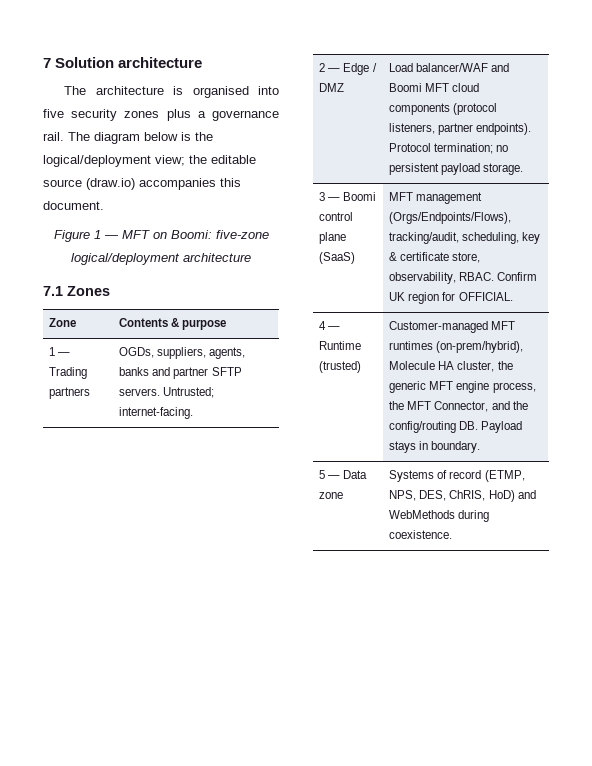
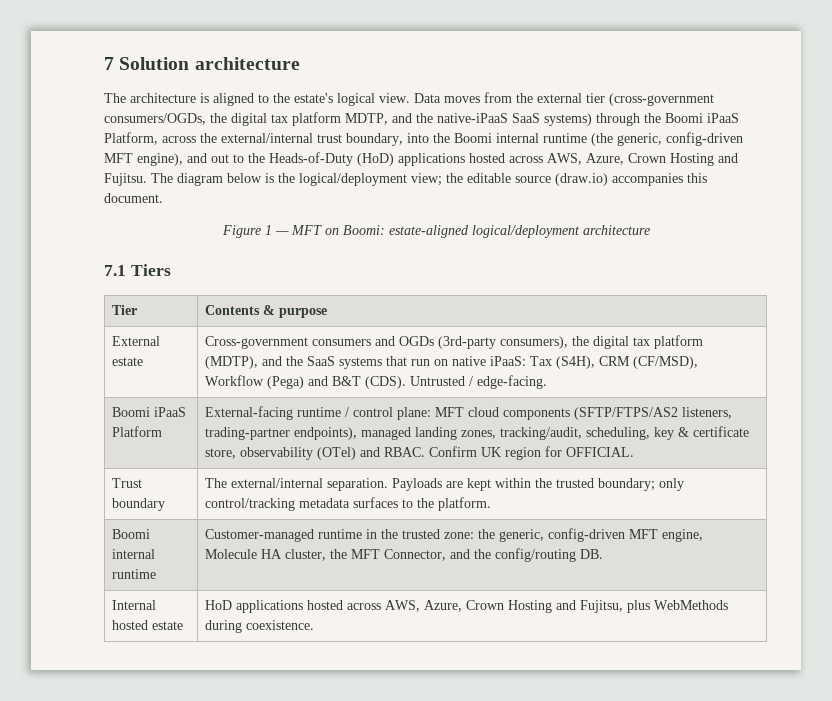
- The architecture is organised into five security zones plus a governance rail.
+ The architecture is aligned to the estate's logical view. Data moves from the external tier (cross-government consumers/OGDs, the digital tax platform MDTP, and the native-iPaaS SaaS systems) through the Boomi iPaaS Platform, across the external/internal trust boundary, into the Boomi internal runtime (the generic, config-driven MFT engine), and out to the Heads-of-Duty (HoD) applications hosted across AWS, Azure, Crown Hosting and Fujitsu.
- Figure 1 — MFT on Boomi: five-zone logical/deployment architecture
+ Figure 1 — MFT on Boomi: estate-aligned logical/deployment architecture
- 7.1 Zones
- Zone | Contents & purpose
+ 7.1 Tiers
+ Tier | Contents & purpose
- 1 — Trading partners | OGDs, suppliers, agents, banks and partner SFTP servers. Untrusted; internet-facing.
- 2 — Edge / DMZ | Load balancer/WAF and Boomi MFT cloud components (protocol listeners, partner endpoints). Protocol termination; no persistent payload storage.
- 3 — Boomi control plane (SaaS) | MFT management (Orgs/Endpoints/Flows), tracking/audit, scheduling, key & certificate store, observability, RBAC. Confirm UK region for OFFICIAL.
+ External estate | Cross-government consumers and OGDs (3rd-party consumers), the digital tax platform (MDTP), and the SaaS systems that run on native iPaaS: Tax (S4H), CRM (CF/MSD), Workflow (Pega) and B&T (CDS). Untrusted / edge-facing.
+ Boomi iPaaS Platform | External-facing runtime / control plane: MFT cloud components (SFTP/FTPS/AS2 listeners, trading-partner endpoints), managed landing zones, tracking/audit, scheduling, key & certificate store, observability (OTel) and RBAC. Confirm UK region for OFFICIAL.
- 4 — Runtime (trusted) | Customer-managed MFT runtimes (on-prem/hybrid), Molecule HA cluster, the generic MFT engine process, the MFT Connector, and the config/routing DB. Payload stays in boundary.
- 5 — Data zone | Systems of record (ETMP, NPS, DES, ChRIS, HoD) and WebMethods during coexistence.
+ Trust boundary | The external/internal separation. Payloads are kept within the trusted boundary; only control/tracking metadata surfaces to the platform.
+ Boomi internal runtime | Customer-managed runtime in the trusted zone: the generic, config-driven MFT engine, Molecule HA cluster, the MFT Connector, and the config/routing DB.
+ Internal hosted estate | HoD applications hosted across AWS, Azure, Crown Hosting and Fujitsu, plus WebMethods during coexistence.

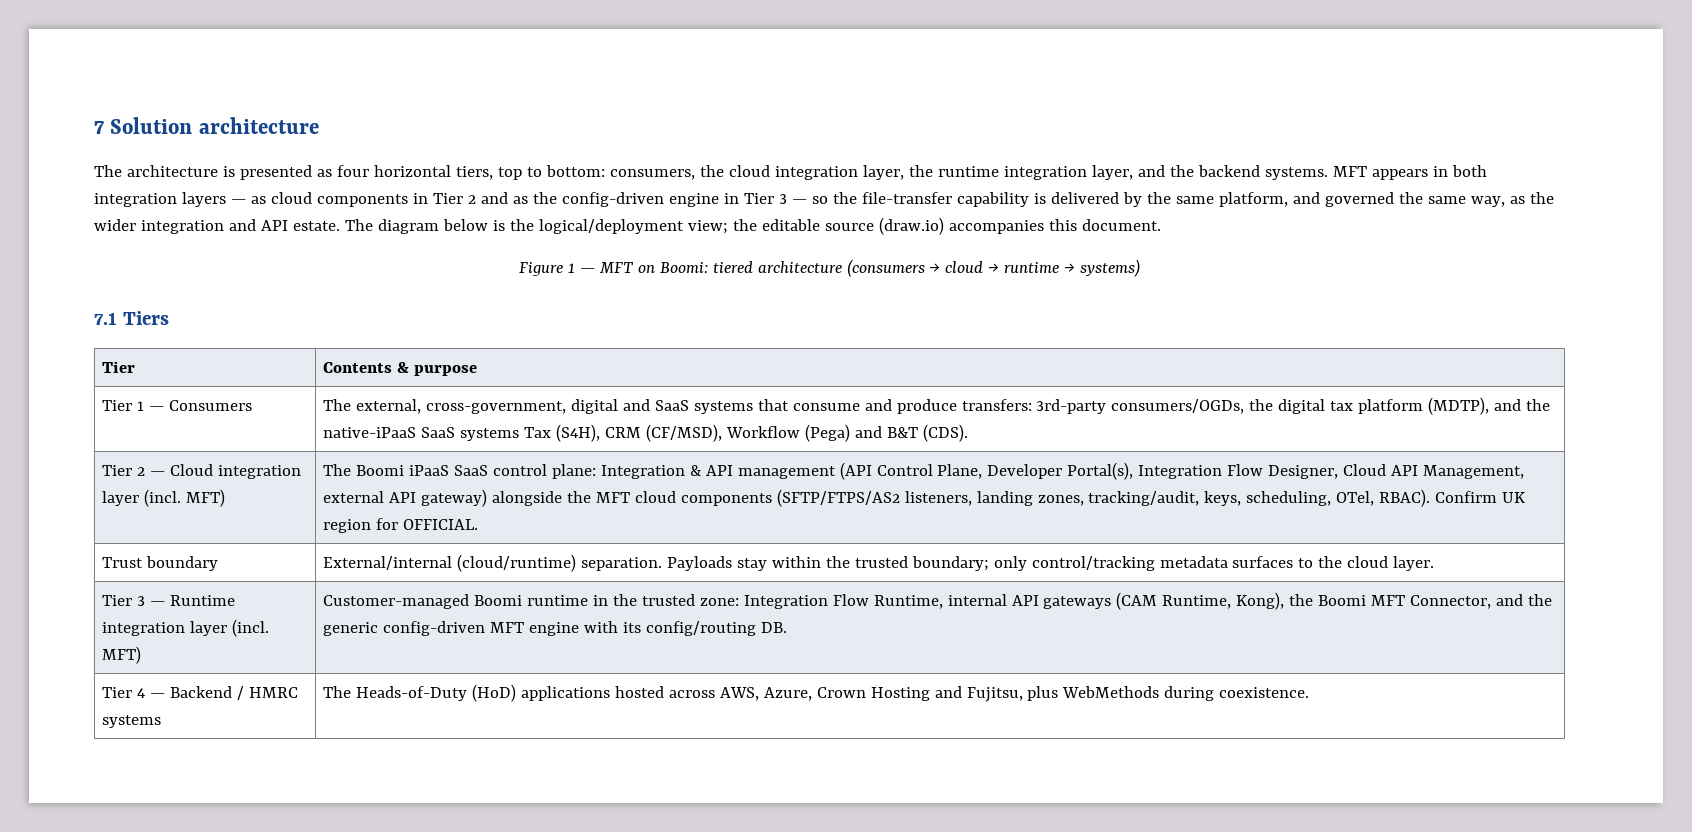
- The architecture is aligned to the estate's logical view. Data moves from the external tier (cross-government consumers/OGDs, the digital tax platform MDTP, and the native-iPaaS SaaS systems) through the Boomi iPaaS Platform, across the external/internal trust boundary, into the Boomi internal runtime (the generic, config-driven MFT engine), and out to the Heads-of-Duty (HoD) applications hosted across AWS, Azure, Crown Hosting and Fujitsu.
+ The architecture is presented as four horizontal tiers, top to bottom: consumers, the cloud integration layer, the runtime integration layer, and the backend systems. MFT appears in both integration layers — as cloud components in Tier 2 and as the config-driven engine in Tier 3 — so the file-transfer capability is delivered by the same platform, and governed the same way, as the wider integration and API estate.
- Figure 1 — MFT on Boomi: estate-aligned logical/deployment architecture
+ Figure 1 — MFT on Boomi: tiered architecture (consumers → cloud → runtime → systems)
- External estate | Cross-government consumers and OGDs (3rd-party consumers), the digital tax platform (MDTP), and the SaaS systems that run on native iPaaS: Tax (S4H), CRM (CF/MSD), Workflow (Pega) and B&T (CDS). Untrusted / edge-facing.
- Boomi iPaaS Platform | External-facing runtime / control plane: MFT cloud components (SFTP/FTPS/AS2 listeners, trading-partner endpoints), managed landing zones, tracking/audit, scheduling, key & certificate store, observability (OTel) and RBAC. Confirm UK region for OFFICIAL.
+ Tier 1 — Consumers | The external, cross-government, digital and SaaS systems that consume and produce transfers: 3rd-party consumers/OGDs, the digital tax platform (MDTP), and the native-iPaaS SaaS systems Tax (S4H), CRM (CF/MSD), Workflow (Pega) and B&T (CDS).
+ Tier 2 — Cloud integration layer (incl. MFT) | The Boomi iPaaS SaaS control plane: Integration & API management (API Control Plane, Developer Portal(s), Integration Flow Designer, Cloud API Management, external API gateway) alongside the MFT cloud components (SFTP/FTPS/AS2 listeners, landing zones, tracking/audit, keys, scheduling, OTel, RBAC). Confirm UK region for OFFICIAL.
- Trust boundary | The external/internal separation. Payloads are kept within the trusted boundary; only control/tracking metadata surfaces to the platform.
- Boomi internal runtime | Customer-managed runtime in the trusted zone: the generic, config-driven MFT engine, Molecule HA cluster, the MFT Connector, and the config/routing DB.
- Internal hosted estate | HoD applications hosted across AWS, Azure, Crown Hosting and Fujitsu, plus WebMethods during coexistence.
+ Trust boundary | External/internal (cloud/runtime) separation. Payloads stay within the trusted boundary; only control/tracking metadata surfaces to the cloud layer.
+ Tier 3 — Runtime integration layer (incl. MFT) | Customer-managed Boomi runtime in the trusted zone: Integration Flow Runtime, internal API gateways (CAM Runtime, Kong), the Boomi MFT Connector, and the generic config-driven MFT engine with its config/routing DB.
+ Tier 4 — Backend / HMRC systems | The Heads-of-Duty (HoD) applications hosted across AWS, Azure, Crown Hosting and Fujitsu, plus WebMethods during coexistence.

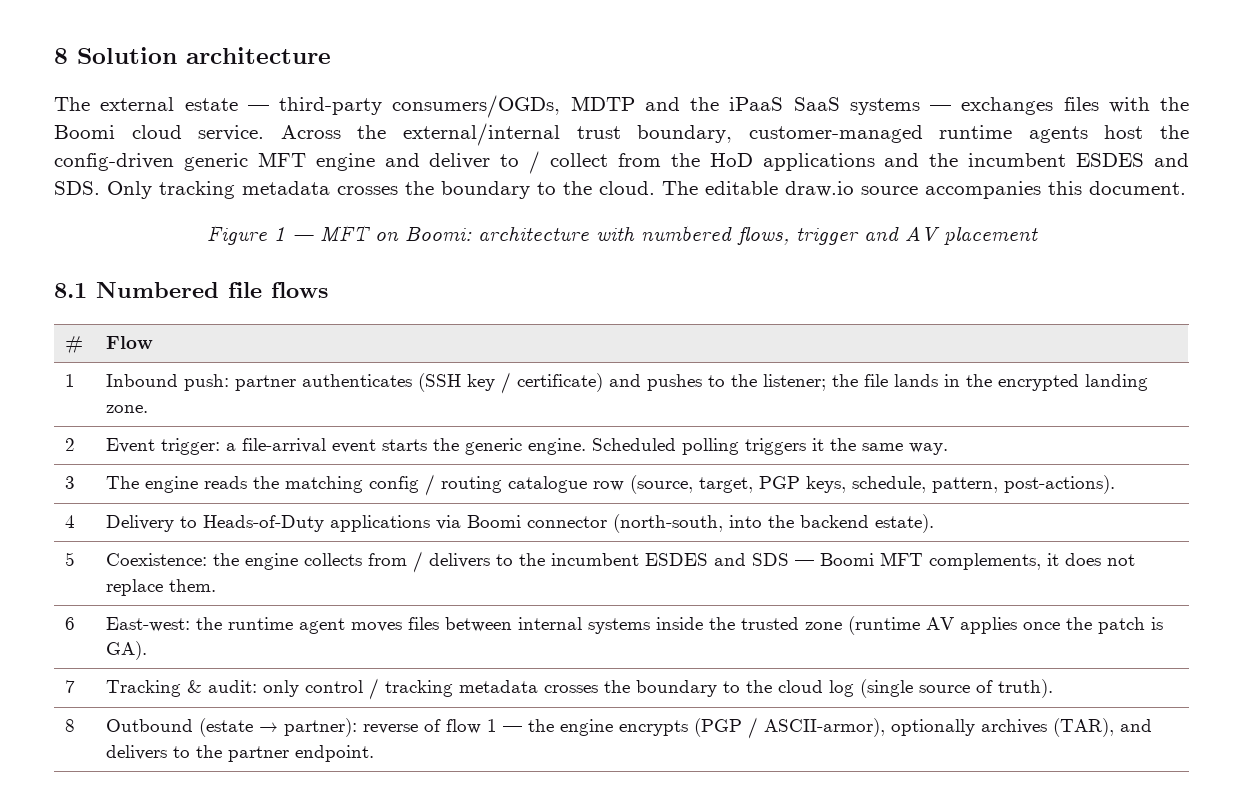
- 7 Solution architecture
+ 8 Solution architecture
- The architecture is presented as four horizontal tiers, top to bottom: consumers, the cloud integration layer, the runtime integration layer, and the backend systems. MFT appears in both integration layers — as cloud components in Tier 2 and as the config-driven engine in Tier 3 — so the file-transfer capability is delivered by the same platform, and governed the same way, as the wider integration and API estate. The diagram below is the logical/deployment view; the editable source (draw.io) accompanies this document.
+ The external estate — third-party consumers/OGDs, MDTP and the iPaaS SaaS systems — exchanges files with the Boomi cloud service. Across the external/internal trust boundary, customer-managed runtime agents host the config-driven generic MFT engine and deliver to / collect from the HoD applications and the incumbent ESDES and SDS. Only tracking metadata crosses the boundary to the cloud. The editable draw.io source accompanies this document.
- Figure 1 — MFT on Boomi: tiered architecture (consumers → cloud → runtime → systems)
- 7.1 Tiers
- Tier | Contents & purpose
- Tier 1 — Consumers | The external, cross-government, digital and SaaS systems that consume and produce transfers: 3rd-party consumers/OGDs, the digital tax platform (MDTP), and the native-iPaaS SaaS systems Tax (S4H), CRM (CF/MSD), Workflow (Pega) and B&T (CDS).
- Tier 2 — Cloud integration layer (incl. MFT) | The Boomi iPaaS SaaS control plane: Integration & API management (API Control Plane, Developer Portal(s), Integration Flow Designer, Cloud API Management, external API gateway) alongside the MFT cloud components (SFTP/FTPS/AS2 listeners, landing zones, tracking/audit, keys, scheduling, OTel, RBAC). Confirm UK region for OFFICIAL.
- Trust boundary | External/internal (cloud/runtime) separation. Payloads stay within the trusted boundary; only control/tracking metadata surfaces to the cloud layer.
- Tier 3 — Runtime integration layer (incl. MFT) | Customer-managed Boomi runtime in the trusted zone: Integration Flow Runtime, internal API gateways (CAM Runtime, Kong), the Boomi MFT Connector, and the generic config-driven MFT engine with its config/routing DB.
- Tier 4 — Backend / HMRC systems | The Heads-of-Duty (HoD) applications hosted across AWS, Azure, Crown Hosting and Fujitsu, plus WebMethods during coexistence.
+ Figure 1 — MFT on Boomi: architecture with numbered flows, trigger and AV placement
+ 8.1 Numbered file flows
+ # | Flow
+ 1 | Inbound push: partner authenticates (SSH key / certificate) and pushes to the listener; the file lands in the encrypted landing zone.
+ 2 | Event trigger: a file-arrival event starts the generic engine. Scheduled polling triggers it the same way.
+ 3 | The engine reads the matching config / routing catalogue row (source, target, PGP keys, schedule, pattern, post-actions).
+ 4 | Delivery to Heads-of-Duty applications via Boomi connector (north-south, into the backend estate).
+ 5 | Coexistence: the engine collects from / delivers to the incumbent ESDES and SDS — Boomi MFT complements, it does not replace them.
+ 6 | East-west: the runtime agent moves files between internal systems inside the trusted zone (runtime AV applies once the patch is GA).
+ 7 | Tracking & audit: only control / tracking metadata crosses the boundary to the cloud log (single source of truth).
+ 8 | Outbound (estate → partner): reverse of flow 1 — the engine encrypts (PGP / ASCII-armor), optionally archives (TAR), and delivers to the partner endpoint.

